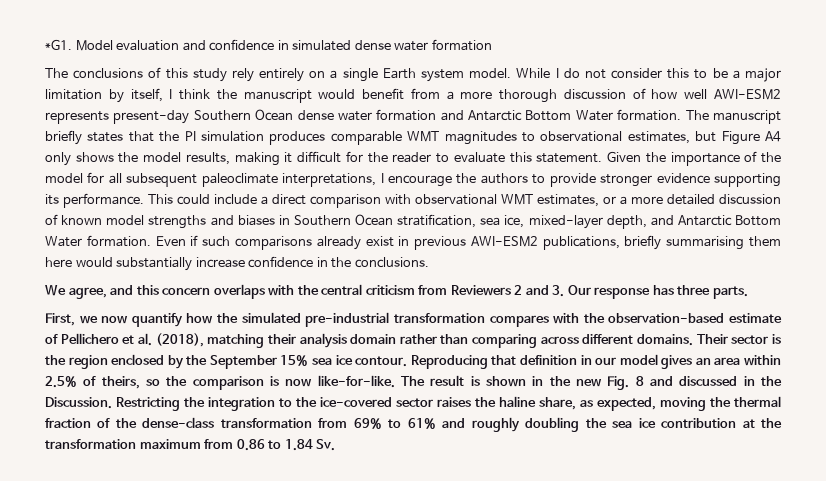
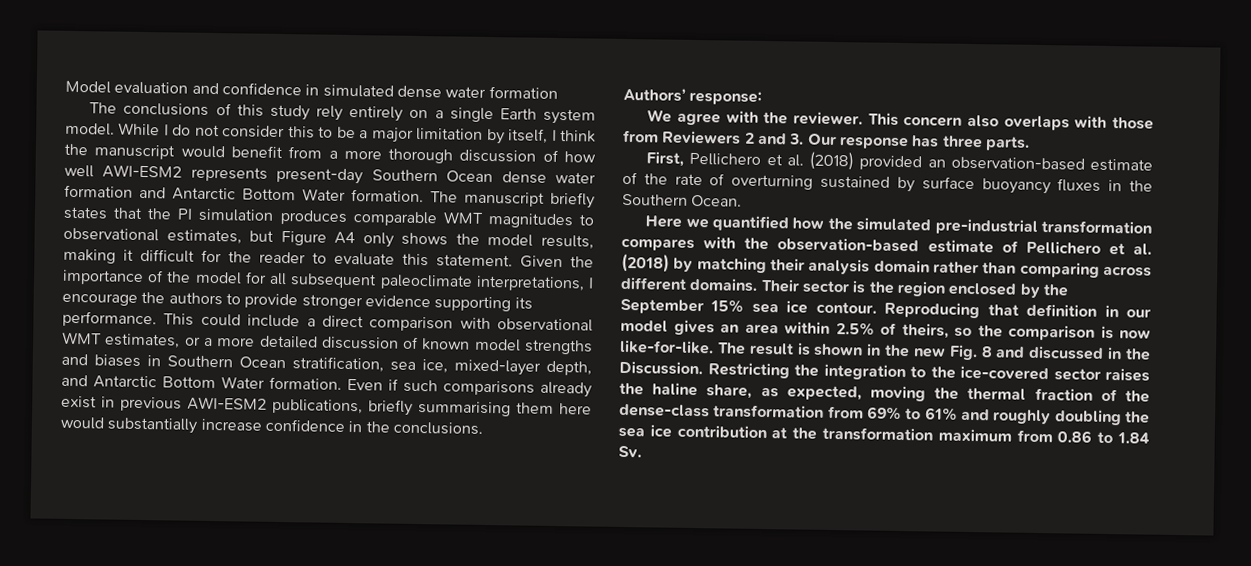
- *G1.
+ Authors’ response:
- We agree, and this concern overlaps with the central criticism from Reviewers 2 and 3. Our response has three parts.
+ We agree with the reviewer. This concern also overlaps with those from Reviewers 2 and 3. Our response has three parts.
- First, we now quantify how the simulated pre-industrial transformation compares with the observation-based estimate of Pellichero et al. (2018), matching their analysis domain rather than comparing across different domains.
+ First, Pellichero et al. (2018) provided an observation-based estimate of the rate of overturning sustained by surface buoyancy fluxes in the Southern Ocean.
+ Here we quantified how the simulated pre-industrial transformation compares with the observation-based estimate of Pellichero et al. (2018) by matching their analysis domain rather than comparing across different domains.

